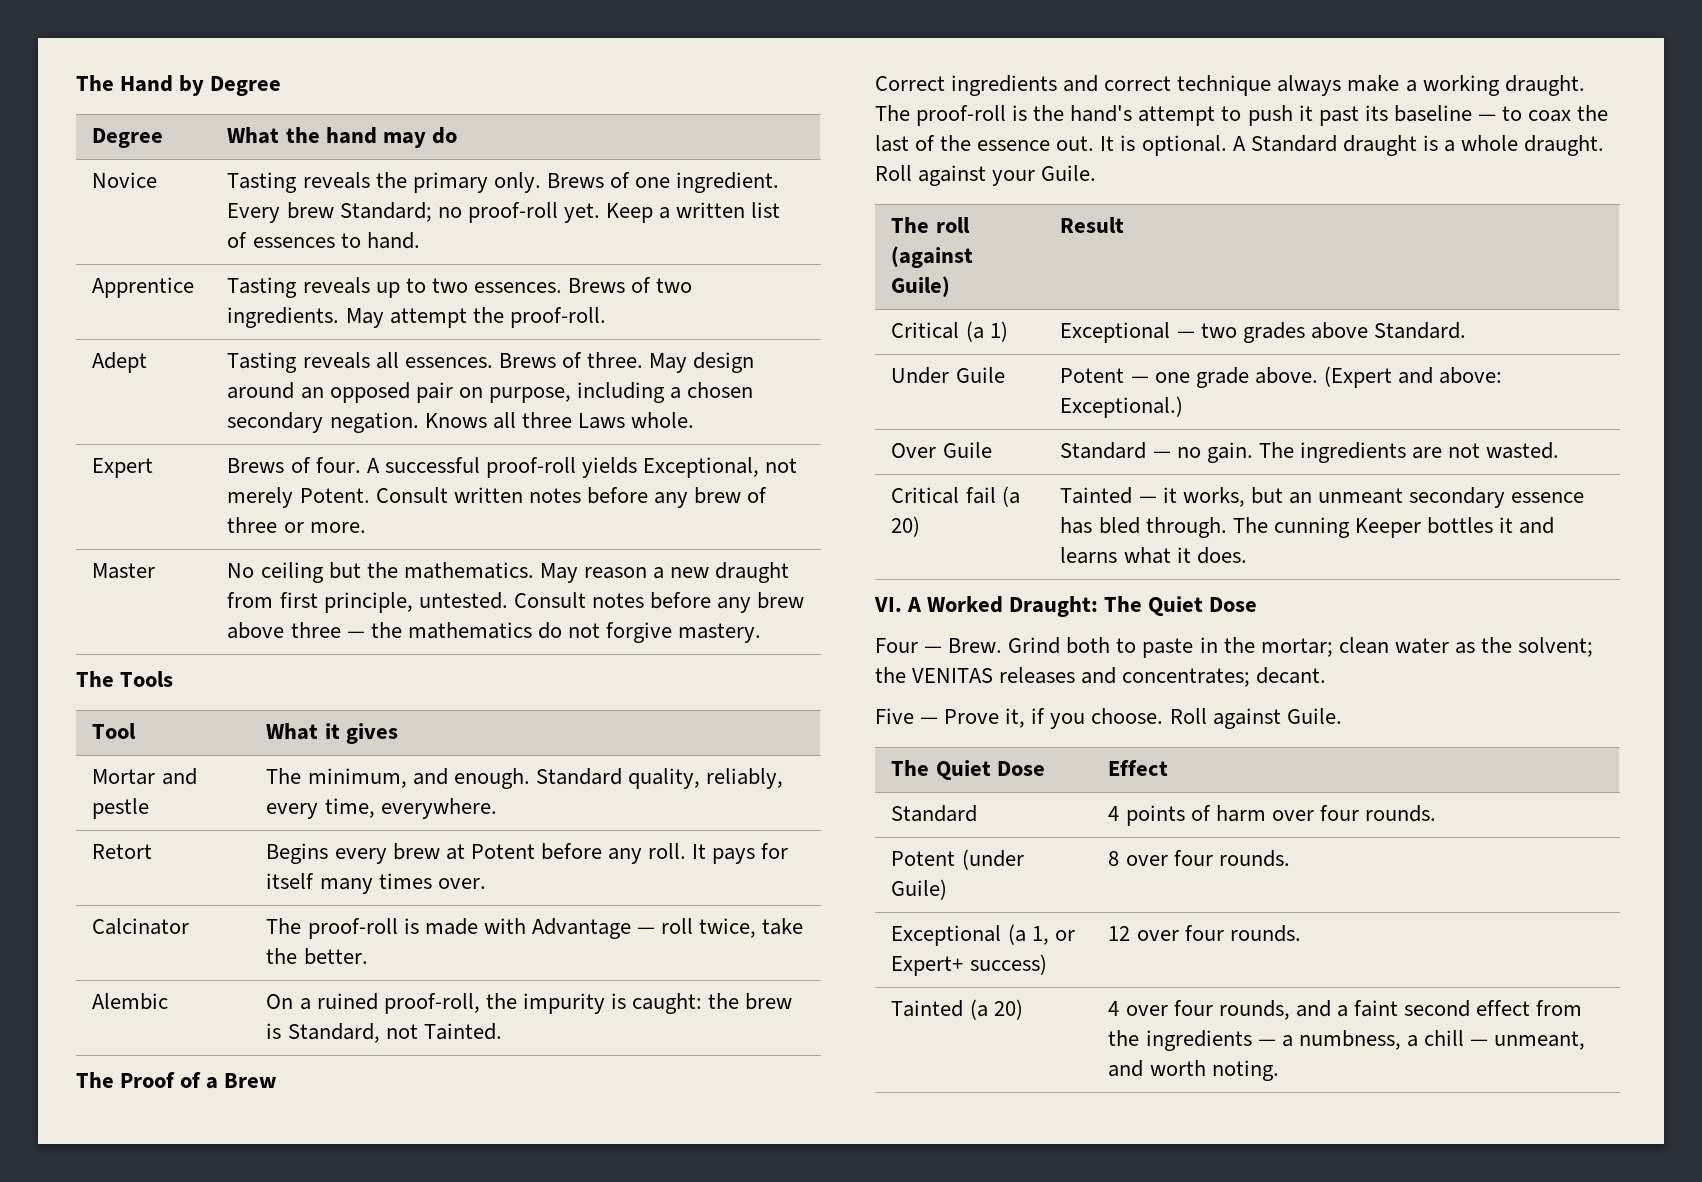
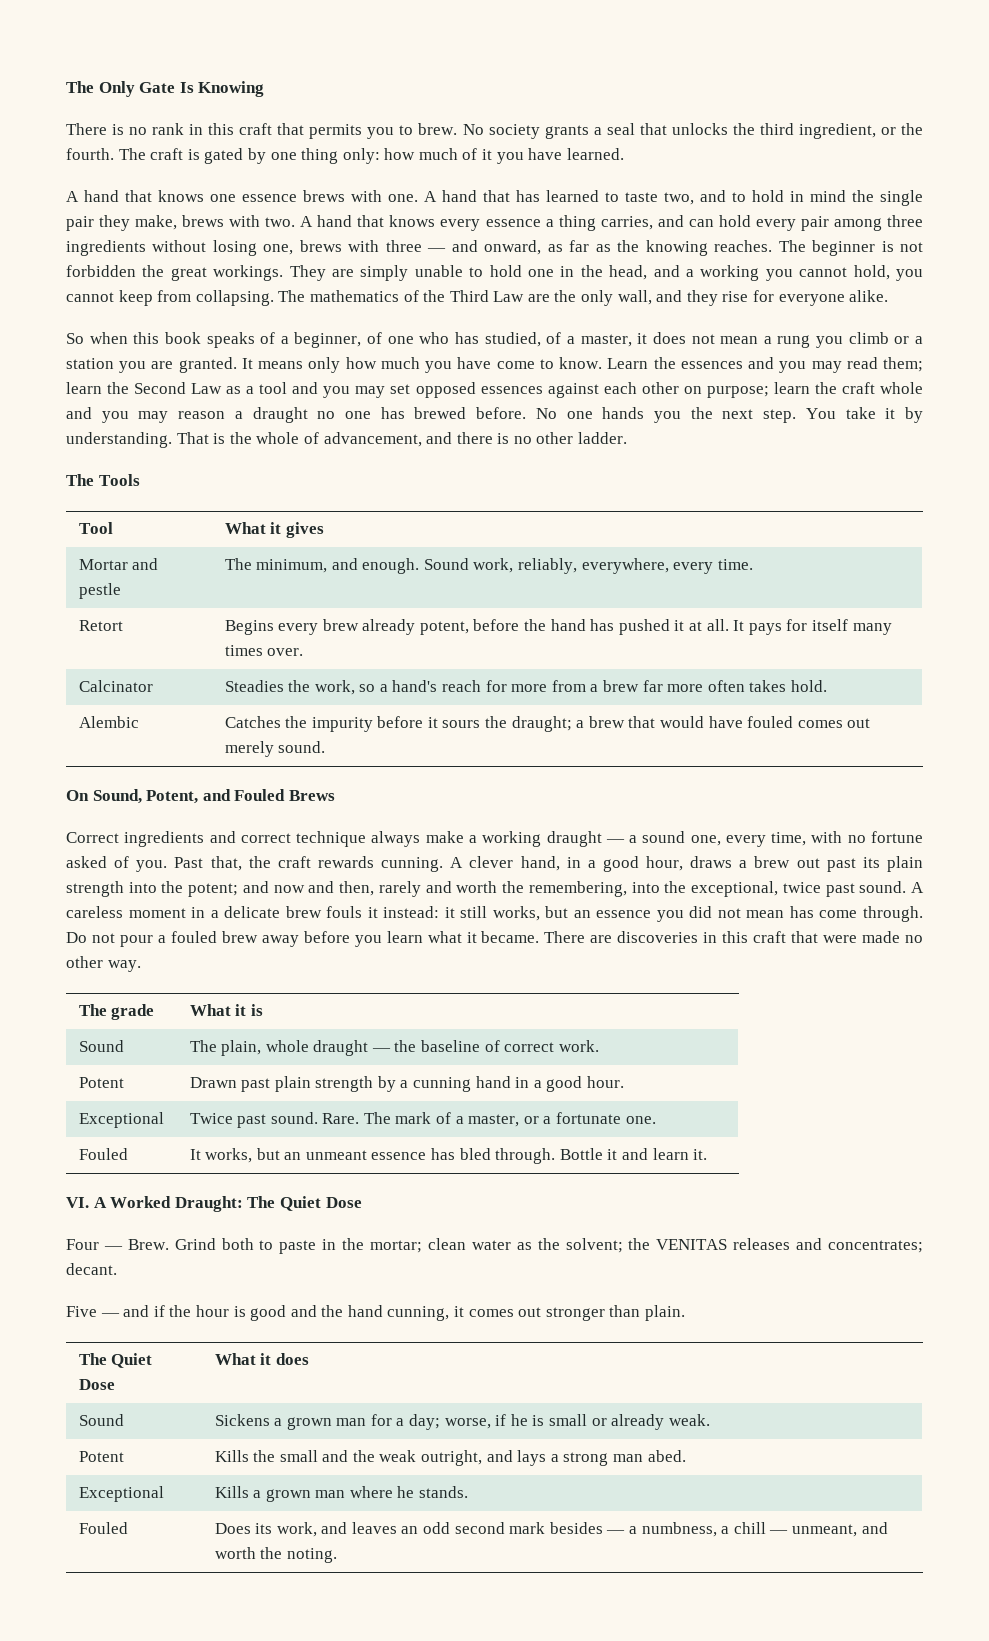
- The Hand by Degree
- Degree | What the hand may do
- Novice | Tasting reveals the primary only. Brews of one ingredient. Every brew Standard; no proof-roll yet. Keep a written list of essences to hand.
- Apprentice | Tasting reveals up to two essences. Brews of two ingredients. May attempt the proof-roll.
- Adept | Tasting reveals all essences. Brews of three. May design around an opposed pair on purpose, including a chosen secondary negation. Knows all three Laws whole.
- Expert | Brews of four. A successful proof-roll yields Exceptional, not merely Potent. Consult written notes before any brew of three or more.
- Master | No ceiling but the mathematics. May reason a new draught from first principle, untested. Consult notes before any brew above three — the mathematics do not forgive mastery.
+ The Only Gate Is Knowing
+ There is no rank in this craft that permits you to brew. No society grants a seal that unlocks the third ingredient, or the fourth. The craft is gated by one thing only: how much of it you have learned.
+ A hand that knows one essence brews with one. A hand that has learned to taste two, and to hold in mind the single pair they make, brews with two. A hand that knows every essence a thing carries, and can hold every pair among three ingredients without losing one, brews with three — and onward, as far as the knowing reaches. The beginner is not forbidden the great workings. They are simply unable to hold one in the head, and a working you cannot hold, you cannot keep from collapsing. The mathematics of the Third Law are the only wall, and they rise for everyone alike.
+ So when this book speaks of a beginner, of one who has studied, of a master, it does not mean a rung you climb or a station you are granted. It means only how much you have come to know. Learn the essences and you may read them; learn the Second Law as a tool and you may set opposed essences against each other on purpose; learn the craft whole and you may reason a draught no one has brewed before. No one hands you the next step. You take it by understanding. That is the whole of advancement, and there is no other ladder.
- Mortar and pestle | The minimum, and enough. Standard quality, reliably, every time, everywhere.
- Retort | Begins every brew at Potent before any roll. It pays for itself many times over.
+ Mortar and pestle | The minimum, and enough. Sound work, reliably, everywhere, every time.
+ Retort | Begins every brew already potent, before the hand has pushed it at all. It pays for itself many times over.
- Calcinator | The proof-roll is made with Advantage — roll twice, take the better.
- Alembic | On a ruined proof-roll, the impurity is caught: the brew is Standard, not Tainted.
- The Proof of a Brew
+ Calcinator | Steadies the work, so a hand's reach for more from a brew far more often takes hold.
+ Alembic | Catches the impurity before it sours the draught; a brew that would have fouled comes out merely sound.
+ On Sound, Potent, and Fouled Brews
- Correct ingredients and correct technique always make a working draught. The proof-roll is the hand's attempt to push it past its baseline — to coax the last of the essence out. It is optional. A Standard draught is a whole draught. Roll against your Guile.
- The roll (against Guile) | Result
- Critical (a 1) | Exceptional — two grades above Standard.
- Under Guile | Potent — one grade above. (Expert and above: Exceptional.)
- Over Guile | Standard — no gain. The ingredients are not wasted.
- Critical fail (a 20) | Tainted — it works, but an unmeant secondary essence has bled through. The cunning Keeper bottles it and learns what it does.
+ Correct ingredients and correct technique always make a working draught — a sound one, every time, with no fortune asked of you. Past that, the craft rewards cunning. A clever hand, in a good hour, draws a brew out past its plain strength into the potent; and now and then, rarely and worth the remembering, into the exceptional, twice past sound. A careless moment in a delicate brew fouls it instead: it still works, but an essence you did not mean has come through. Do not pour a fouled brew away before you learn what it became. There are discoveries in this craft that were made no other way.
+ The grade | What it is
+ Sound | The plain, whole draught — the baseline of correct work.
+ Potent | Drawn past plain strength by a cunning hand in a good hour.
+ Exceptional | Twice past sound. Rare. The mark of a master, or a fortunate one.
+ Fouled | It works, but an unmeant essence has bled through. Bottle it and learn it.
- Five — Prove it, if you choose. Roll against Guile.
- The Quiet Dose | Effect
- Standard | 4 points of harm over four rounds.
- Potent (under Guile) | 8 over four rounds.
- Exceptional (a 1, or Expert+ success) | 12 over four rounds.
- Tainted (a 20) | 4 over four rounds, and a faint second effect from the ingredients — a numbness, a chill — unmeant, and worth noting.
+ Five — and if the hour is good and the hand cunning, it comes out stronger than plain.
+ The Quiet Dose | What it does
+ Sound | Sickens a grown man for a day; worse, if he is small or already weak.
+ Potent | Kills the small and the weak outright, and lays a strong man abed.
+ Exceptional | Kills a grown man where he stands.
+ Fouled | Does its work, and leaves an odd second mark besides — a numbness, a chill — unmeant, and worth the noting.

